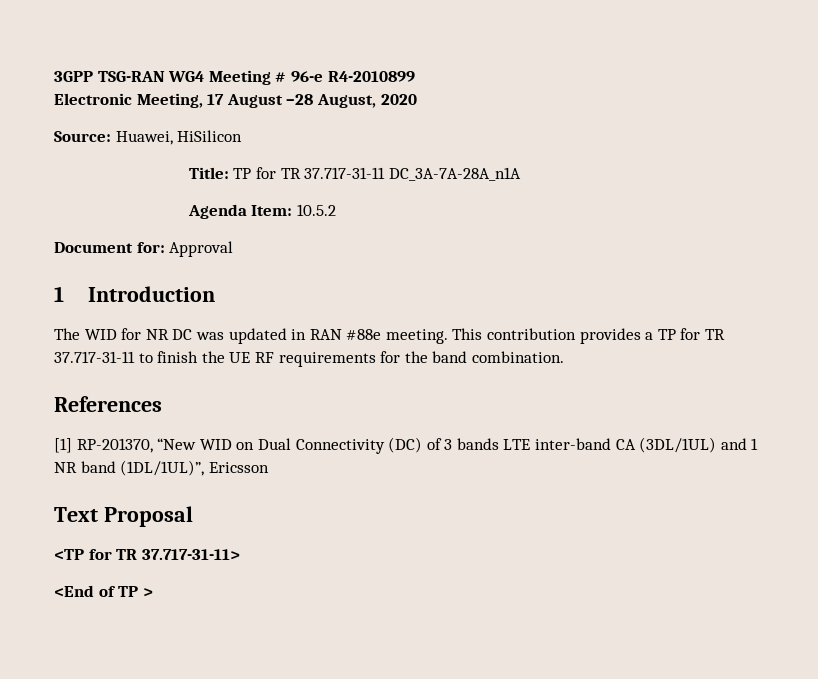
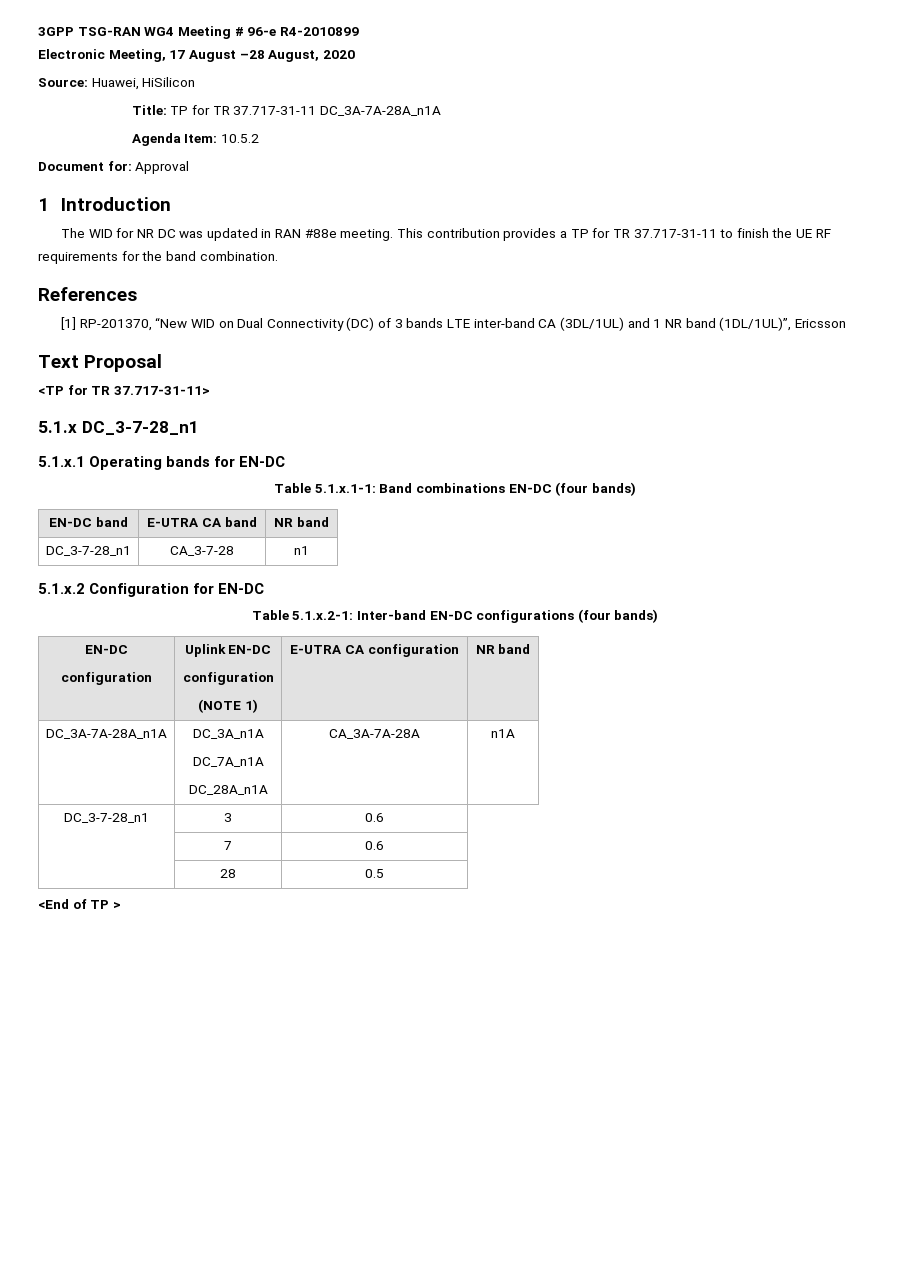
+ 5.1.x DC_3-7-28_n1
+ 5.1.x.1 Operating bands for EN-DC
+ Table 5.1.x.1-1: Band combinations EN-DC (four bands)
+ EN-DC band | E-UTRA CA band | NR band
+ DC_3-7-28_n1 | CA_3-7-28 | n1
+ 5.1.x.2 Configuration for EN-DC
+ Table 5.1.x.2-1: Inter-band EN-DC configurations (four bands)
+ EN-DC
+ configuration | Uplink EN-DC
+ configuration
+ (NOTE 1) | E-UTRA CA configuration | NR band
+ DC_3A-7A-28A_n1A | DC_3A_n1A
+ DC_7A_n1A
+ DC_28A_n1A | CA_3A-7A-28A | n1A
+ DC_3-7-28_n1 | 3 | 0.6
+ | 7 | 0.6
+ | 28 | 0.5

